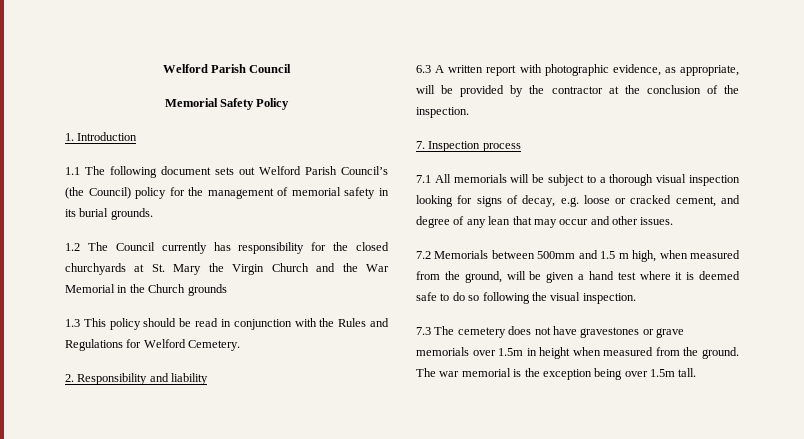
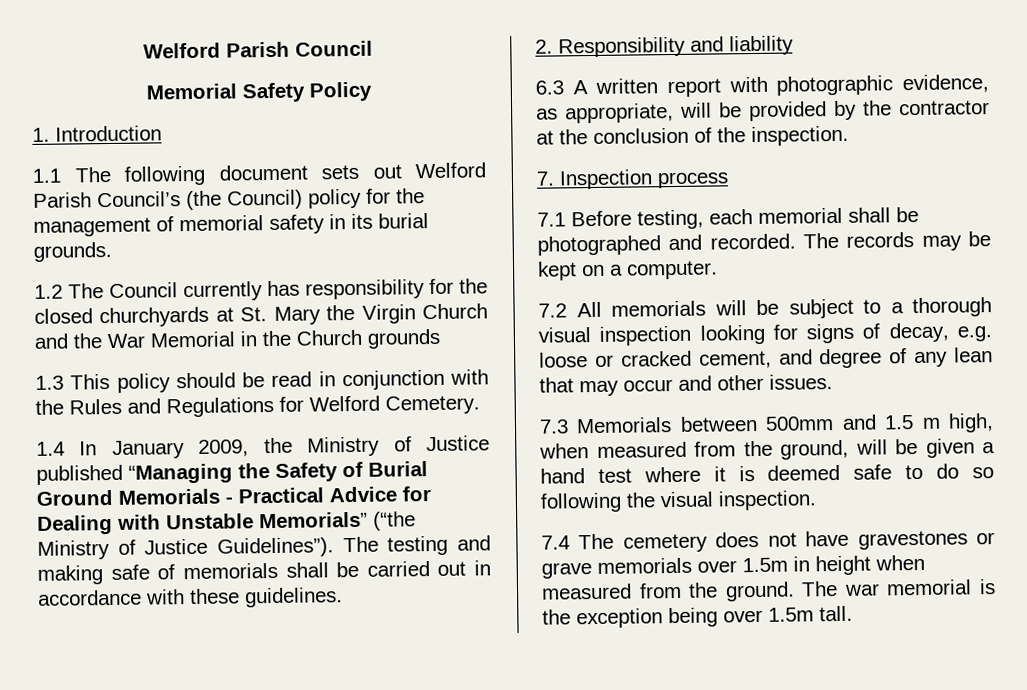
+ 1.4 In January 2009, the Ministry of Justice published “Managing the Safety of Burial Ground Memorials - Practical Advice for Dealing with Unstable Memorials” (“the Ministry of Justice Guidelines”). The testing and making safe of memorials shall be carried out in accordance with these guidelines.
- 7.1 All memorials will be subject to a thorough visual inspection looking for signs of decay, e.g. loose or cracked cement, and degree of any lean that may occur and other issues.
+ 7.1 Before testing, each memorial shall be photographed and recorded. The records may be kept on a computer.
+ 7.2 All memorials will be subject to a thorough visual inspection looking for signs of decay, e.g. loose or cracked cement, and degree of any lean that may occur and other issues.
- 7.2 Memorials between 500mm and 1.5 m high, when measured from the ground, will be given a hand test where it is deemed safe to do so following the visual inspection.
+ 7.3 Memorials between 500mm and 1.5 m high, when measured from the ground, will be given a hand test where it is deemed safe to do so following the visual inspection.
- 7.3 The cemetery does not have gravestones or grave memorials over 1.5m in height when measured from the ground.
+ 7.4 The cemetery does not have gravestones or grave memorials over 1.5m in height when measured from the ground.

